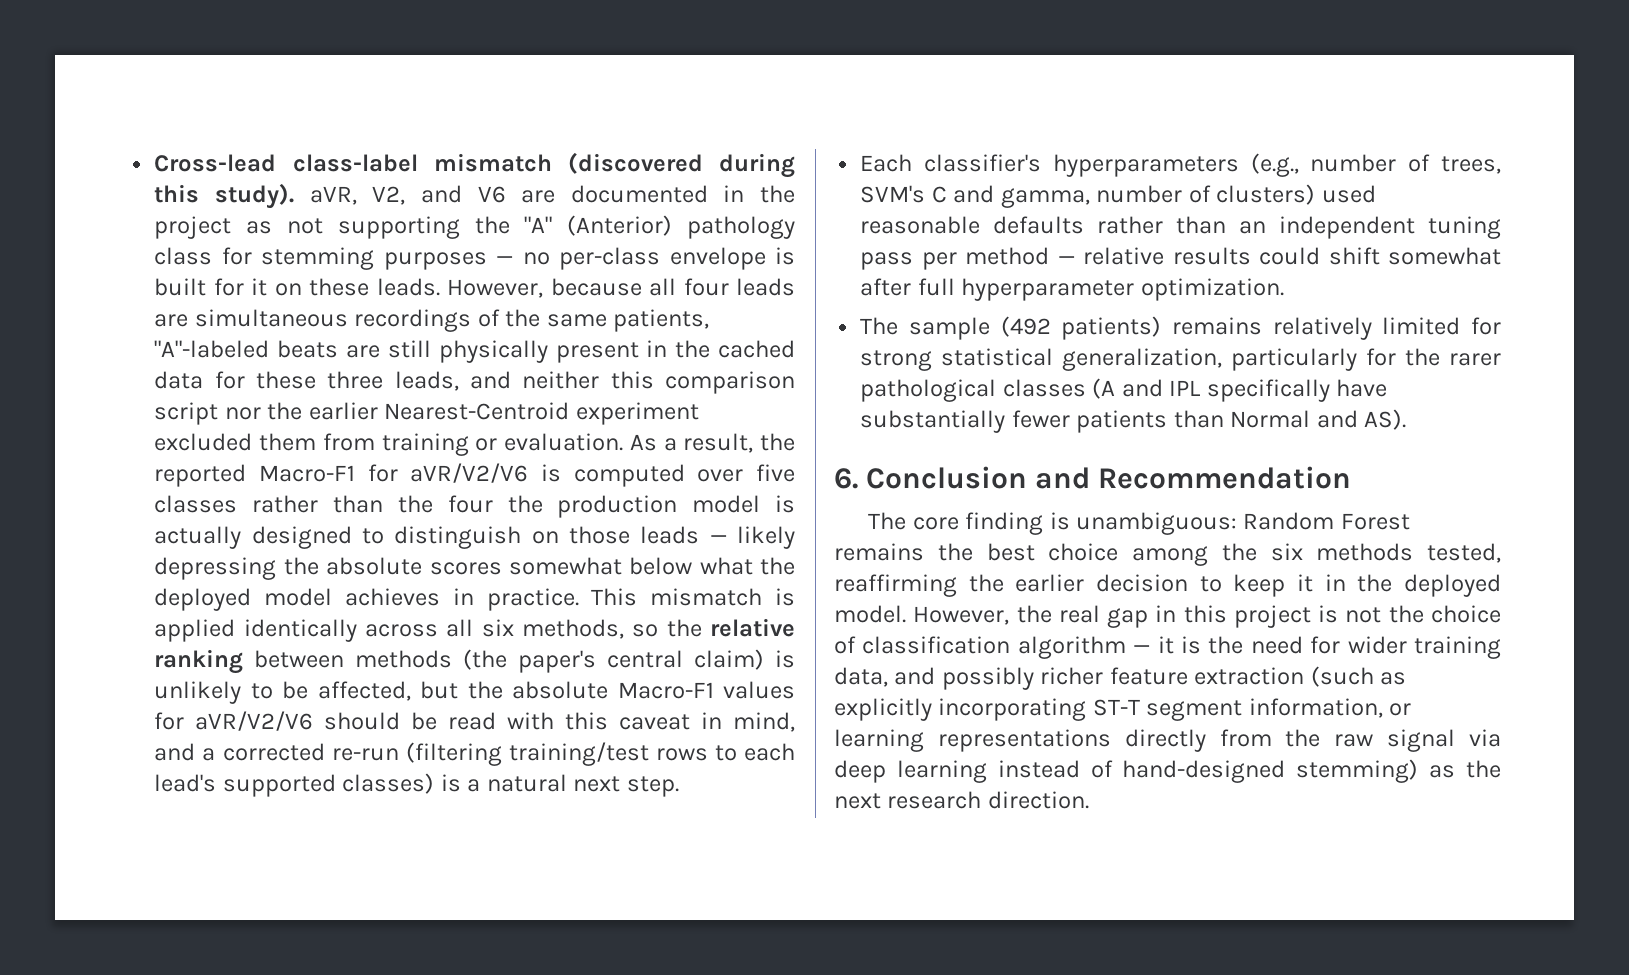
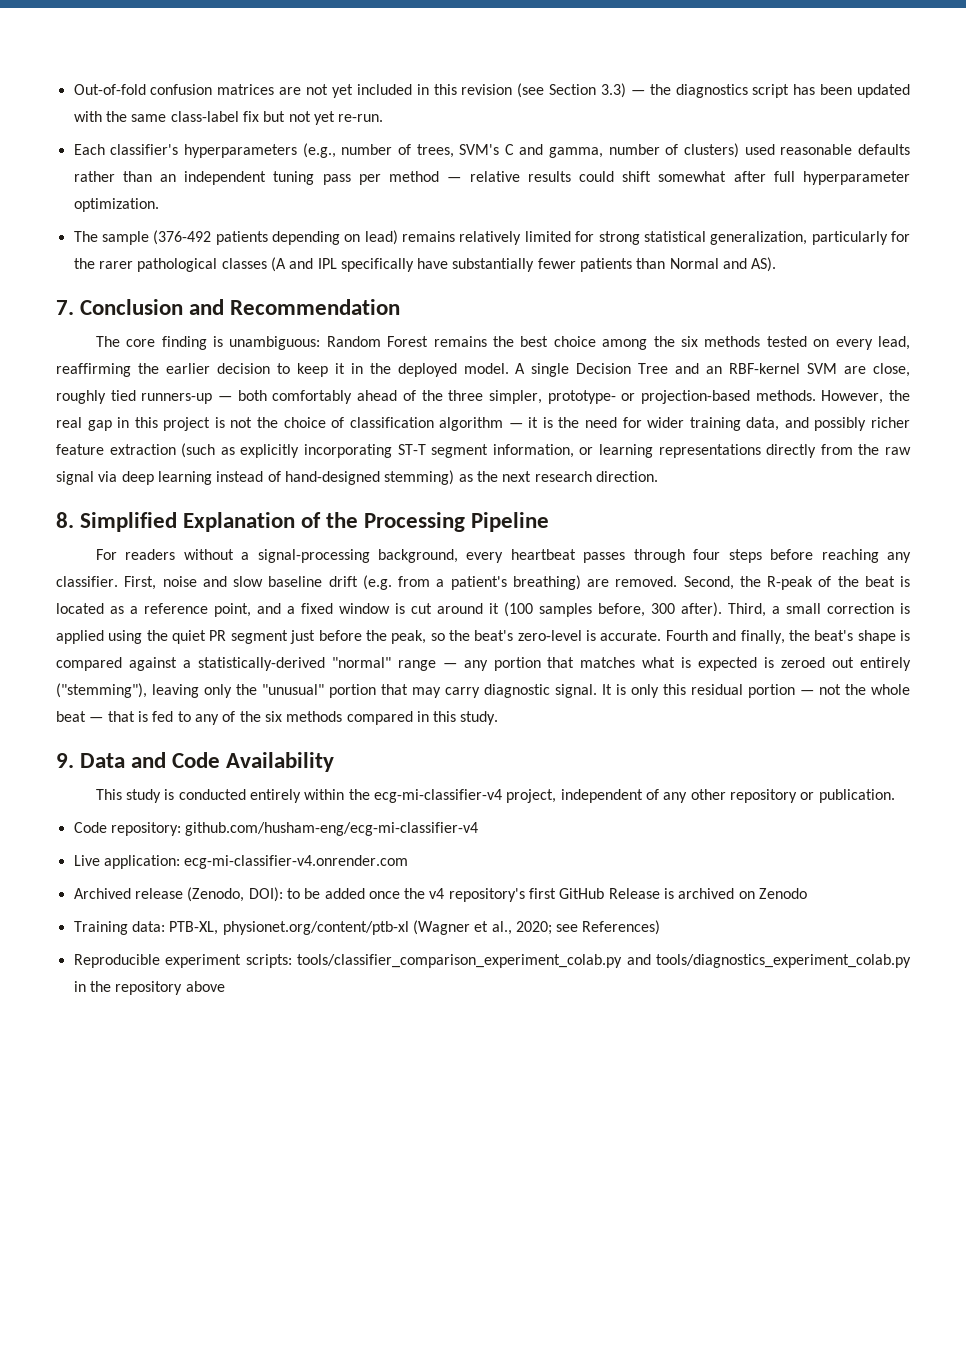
- Cross-lead class-label mismatch (discovered during this study). aVR, V2, and V6 are documented in the project as not supporting the "A" (Anterior) pathology class for stemming purposes — no per-class envelope is built for it on these leads. However, because all four leads are simultaneous recordings of the same patients, "A"-labeled beats are still physically present in the cached data for these three leads, and neither this comparison script nor the earlier Nearest-Centroid experiment excluded them from training or evaluation. As a result, the reported Macro-F1 for aVR/V2/V6 is computed over five classes rather than the four the production model is actually designed to distinguish on those leads — likely depressing the absolute scores somewhat below what the deployed model achieves in practice. This mismatch is applied identically across all six methods, so the relative ranking between methods (the paper's central claim) is unlikely to be affected, but the absolute Macro-F1 values for aVR/V2/V6 should be read with this caveat in mind, and a corrected re-run (filtering training/test rows to each lead's supported classes) is a natural next step.
+ Out-of-fold confusion matrices are not yet included in this revision (see Section 3.3) — the diagnostics script has been updated with the same class-label fix but not yet re-run.
- The sample (492 patients) remains relatively limited for strong statistical generalization, particularly for the rarer pathological classes (A and IPL specifically have substantially fewer patients than Normal and AS).
+ The sample (376-492 patients depending on lead) remains relatively limited for strong statistical generalization, particularly for the rarer pathological classes (A and IPL specifically have substantially fewer patients than Normal and AS).
- 6. Conclusion and Recommendation
+ 7. Conclusion and Recommendation
- The core finding is unambiguous: Random Forest remains the best choice among the six methods tested, reaffirming the earlier decision to keep it in the deployed model.
+ The core finding is unambiguous: Random Forest remains the best choice among the six methods tested on every lead, reaffirming the earlier decision to keep it in the deployed model.
+ A single Decision Tree and an RBF-kernel SVM are close, roughly tied runners-up — both comfortably ahead of the three simpler, prototype- or projection-based methods.
+ 8. Simplified Explanation of the Processing Pipeline
+ For readers without a signal-processing background, every heartbeat passes through four steps before reaching any classifier. First, noise and slow baseline drift (e.g. from a patient's breathing) are removed. Second, the R-peak of the beat is located as a reference point, and a fixed window is cut around it (100 samples before, 300 after). Third, a small correction is applied using the quiet PR segment just before the peak, so the beat's zero-level is accurate. Fourth and finally, the beat's shape is compared against a statistically-derived "normal" range — any portion that matches what is expected is zeroed out entirely ("stemming"), leaving only the "unusual" portion that may carry diagnostic signal. It is only this residual portion — not the whole beat — that is fed to any of the six methods compared in this study.
+ 9. Data and Code Availability
+ This study is conducted entirely within the ecg-mi-classifier-v4 project, independent of any other repository or publication.
+ Code repository: github.com/husham-eng/ecg-mi-classifier-v4
+ Live application: ecg-mi-classifier-v4.onrender.com
+ Archived release (Zenodo, DOI): to be added once the v4 repository's first GitHub Release is archived on Zenodo
+ Training data: PTB-XL, physionet.org/content/ptb-xl (Wagner et al., 2020; see References)
+ Reproducible experiment scripts: tools/classifier_comparison_experiment_colab.py and tools/diagnostics_experiment_colab.py in the repository above

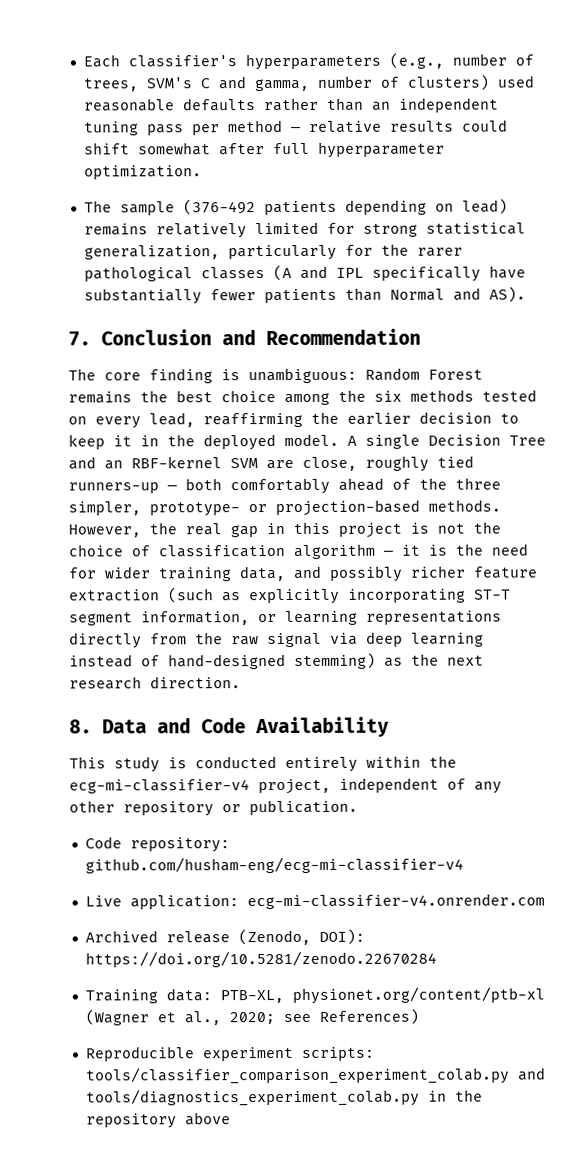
- Out-of-fold confusion matrices are not yet included in this revision (see Section 3.3) — the diagnostics script has been updated with the same class-label fix but not yet re-run.
- 8. Simplified Explanation of the Processing Pipeline
- For readers without a signal-processing background, every heartbeat passes through four steps before reaching any classifier. First, noise and slow baseline drift (e.g. from a patient's breathing) are removed. Second, the R-peak of the beat is located as a reference point, and a fixed window is cut around it (100 samples before, 300 after). Third, a small correction is applied using the quiet PR segment just before the peak, so the beat's zero-level is accurate. Fourth and finally, the beat's shape is compared against a statistically-derived "normal" range — any portion that matches what is expected is zeroed out entirely ("stemming"), leaving only the "unusual" portion that may carry diagnostic signal. It is only this residual portion — not the whole beat — that is fed to any of the six methods compared in this study.
- 9. Data and Code Availability
+ 8. Data and Code Availability
- Archived release (Zenodo, DOI): to be added once the v4 repository's first GitHub Release is archived on Zenodo
+ Archived release (Zenodo, DOI): https://doi.org/10.5281/zenodo.22670284

